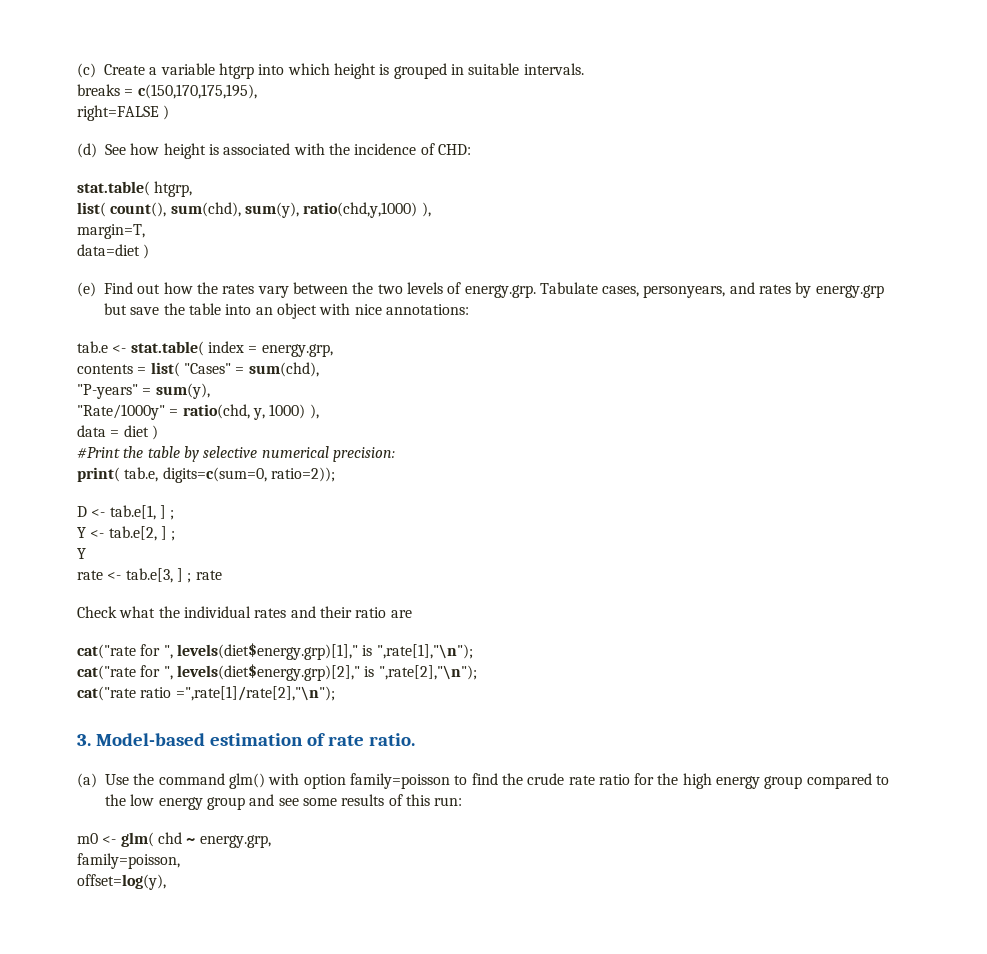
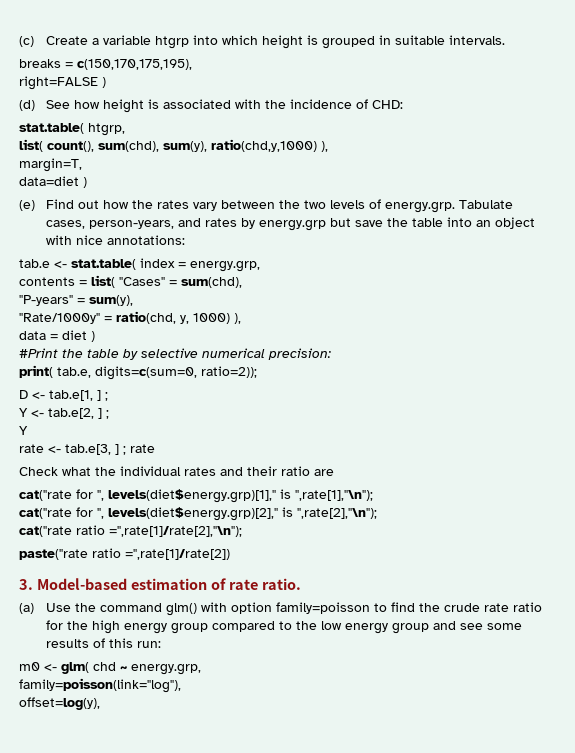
- (e) Find out how the rates vary between the two levels of energy.grp. Tabulate cases, personyears, and rates by energy.grp but save the table into an object with nice annotations:
+ (e) Find out how the rates vary between the two levels of energy.grp. Tabulate cases, person-years, and rates by energy.grp but save the table into an object with nice annotations:
+ paste("rate ratio =",rate[1]/rate[2])
- family=poisson,
+ family=poisson(link="log"),

